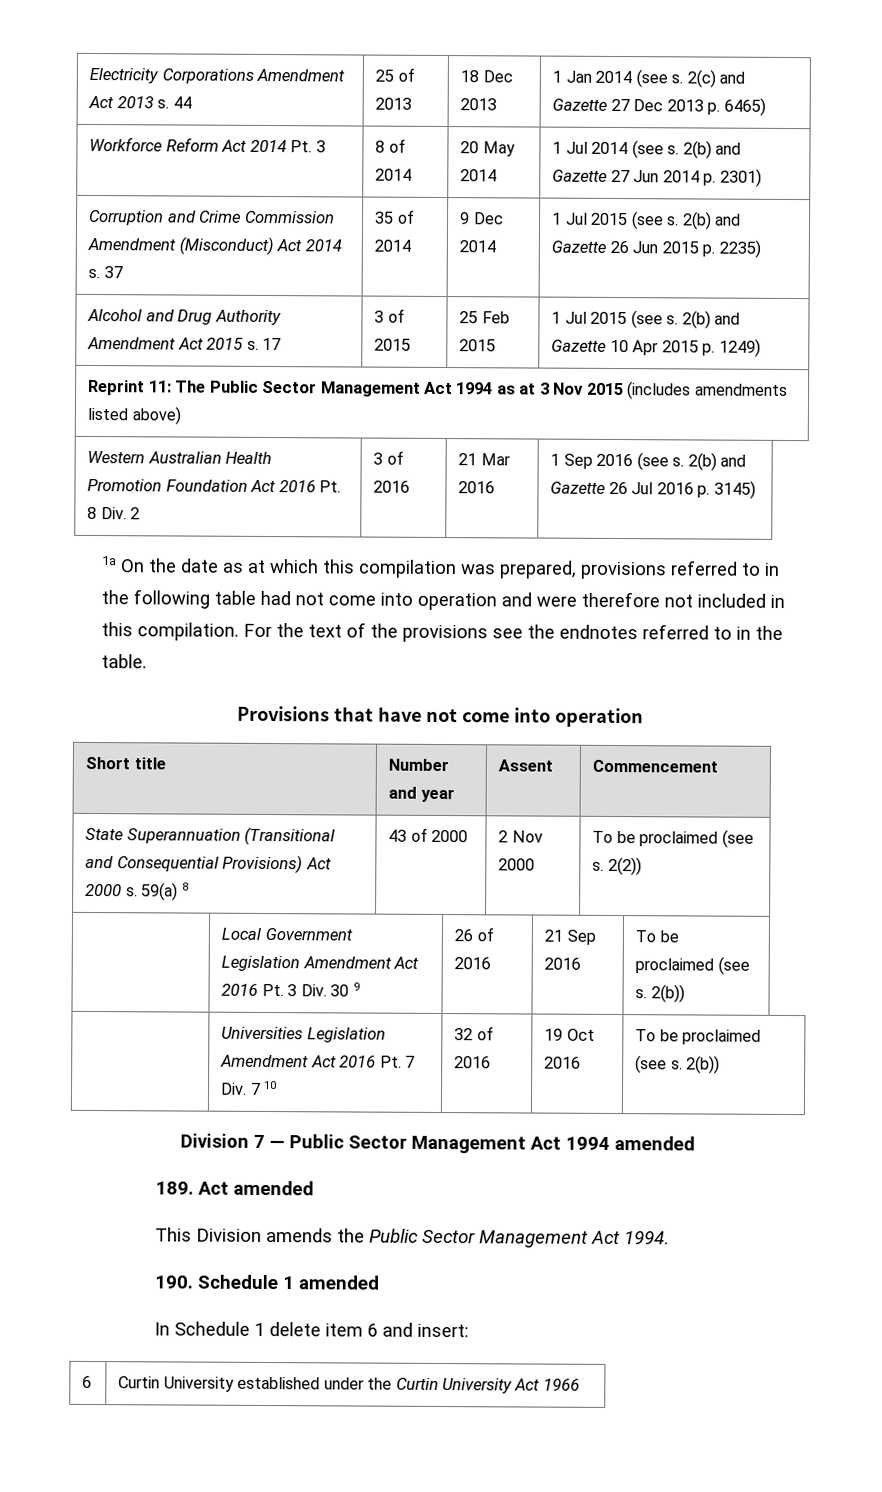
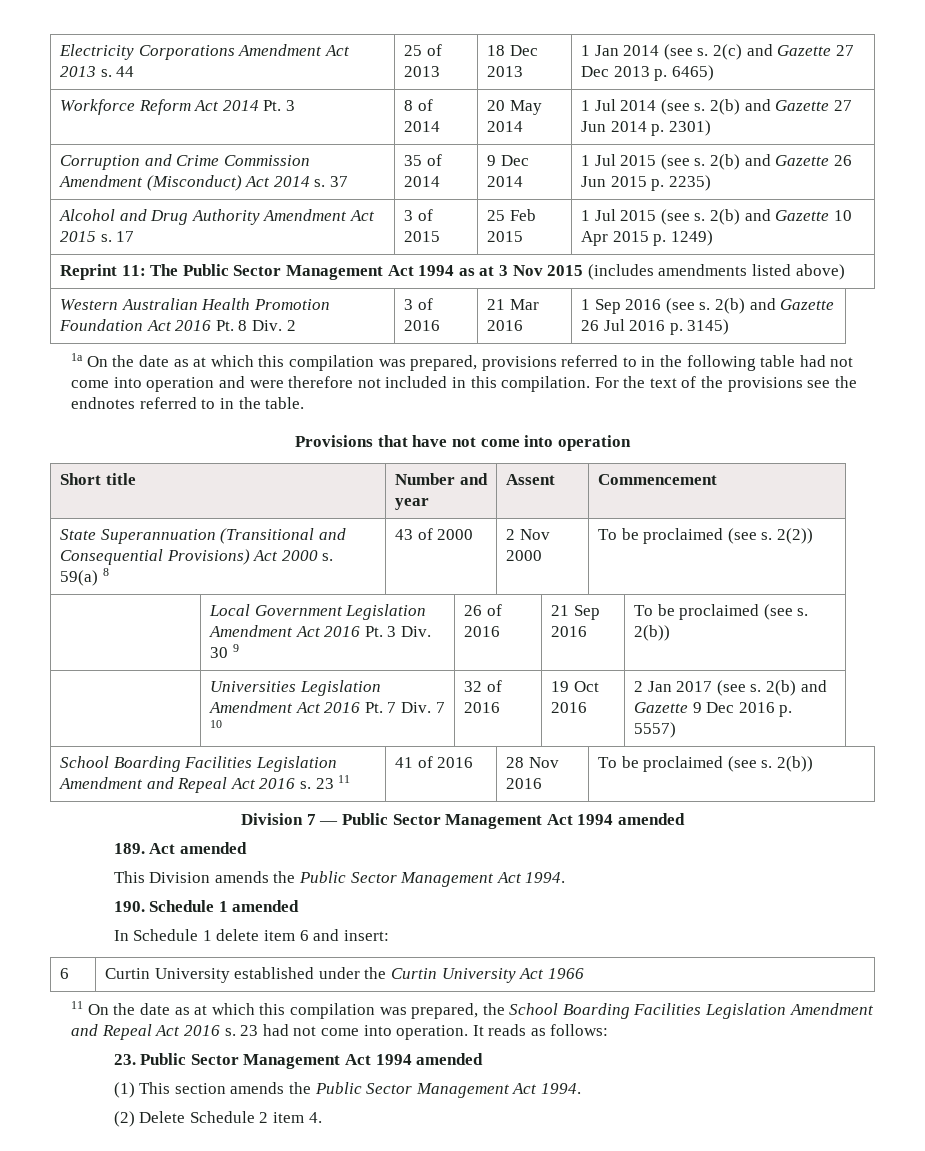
- | Universities Legislation Amendment Act 2016 Pt. 7 Div. 7 10 | 32 of 2016 | 19 Oct 2016 | To be proclaimed (see s. 2(b))
+ | Universities Legislation Amendment Act 2016 Pt. 7 Div. 7 10 | 32 of 2016 | 19 Oct 2016 | 2 Jan 2017 (see s. 2(b) and Gazette 9 Dec 2016 p. 5557)
+ School Boarding Facilities Legislation Amendment and Repeal Act 2016 s. 23 11 | 41 of 2016 | 28 Nov 2016 | To be proclaimed (see s. 2(b))
+ 11 On the date as at which this compilation was prepared, the School Boarding Facilities Legislation Amendment and Repeal Act 2016 s. 23 had not come into operation. It reads as follows:
+ 23. Public Sector Management Act 1994 amended
+ (1) This section amends the Public Sector Management Act 1994.
+ (2) Delete Schedule 2 item 4.

